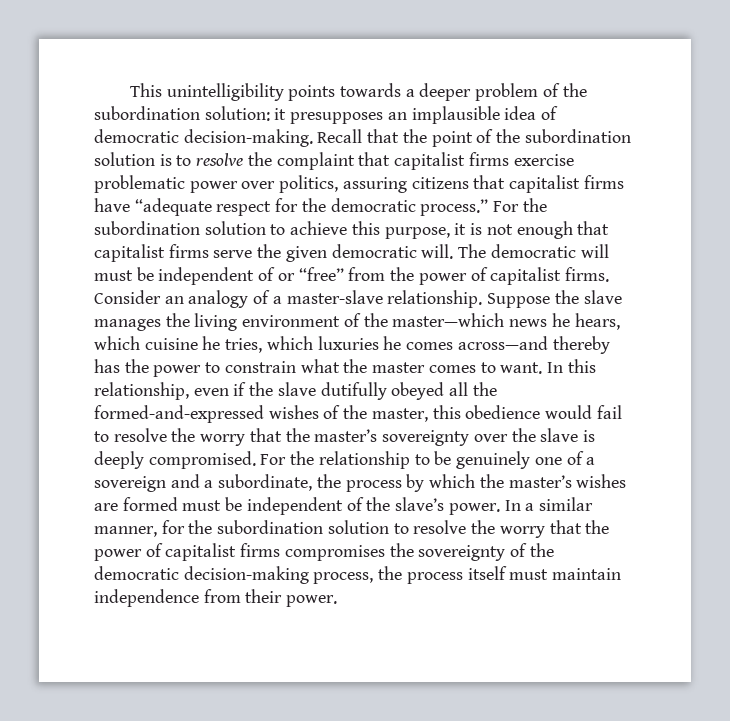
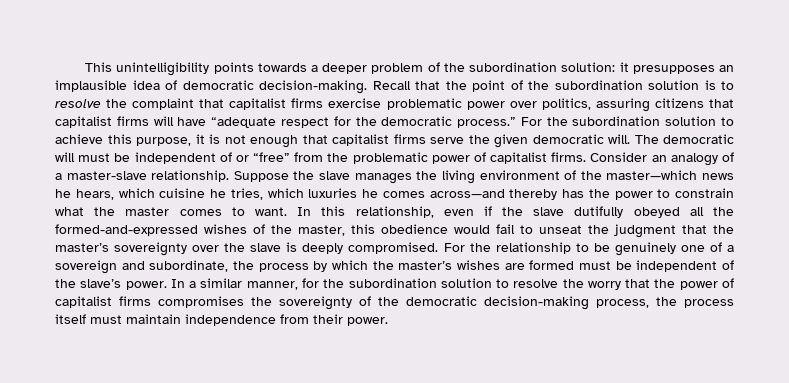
- Recall that the point of the subordination solution is to resolve the complaint that capitalist firms exercise problematic power over politics, assuring citizens that capitalist firms have “adequate respect for the democratic process.”
+ Recall that the point of the subordination solution is to resolve the complaint that capitalist firms exercise problematic power over politics, assuring citizens that capitalist firms will have “adequate respect for the democratic process.”
- The democratic will must be independent of or “free” from the power of capitalist firms.
+ The democratic will must be independent of or “free” from the problematic power of capitalist firms.
- In this relationship, even if the slave dutifully obeyed all the formed-and-expressed wishes of the master, this obedience would fail to resolve the worry that the master’s sovereignty over the slave is deeply compromised.
+ In this relationship, even if the slave dutifully obeyed all the formed-and-expressed wishes of the master, this obedience would fail to unseat the judgment that the master’s sovereignty over the slave is deeply compromised.
- For the relationship to be genuinely one of a sovereign and a subordinate, the process by which the master’s wishes are formed must be independent of the slave’s power.
+ For the relationship to be genuinely one of a sovereign and subordinate, the process by which the master’s wishes are formed must be independent of the slave’s power.

